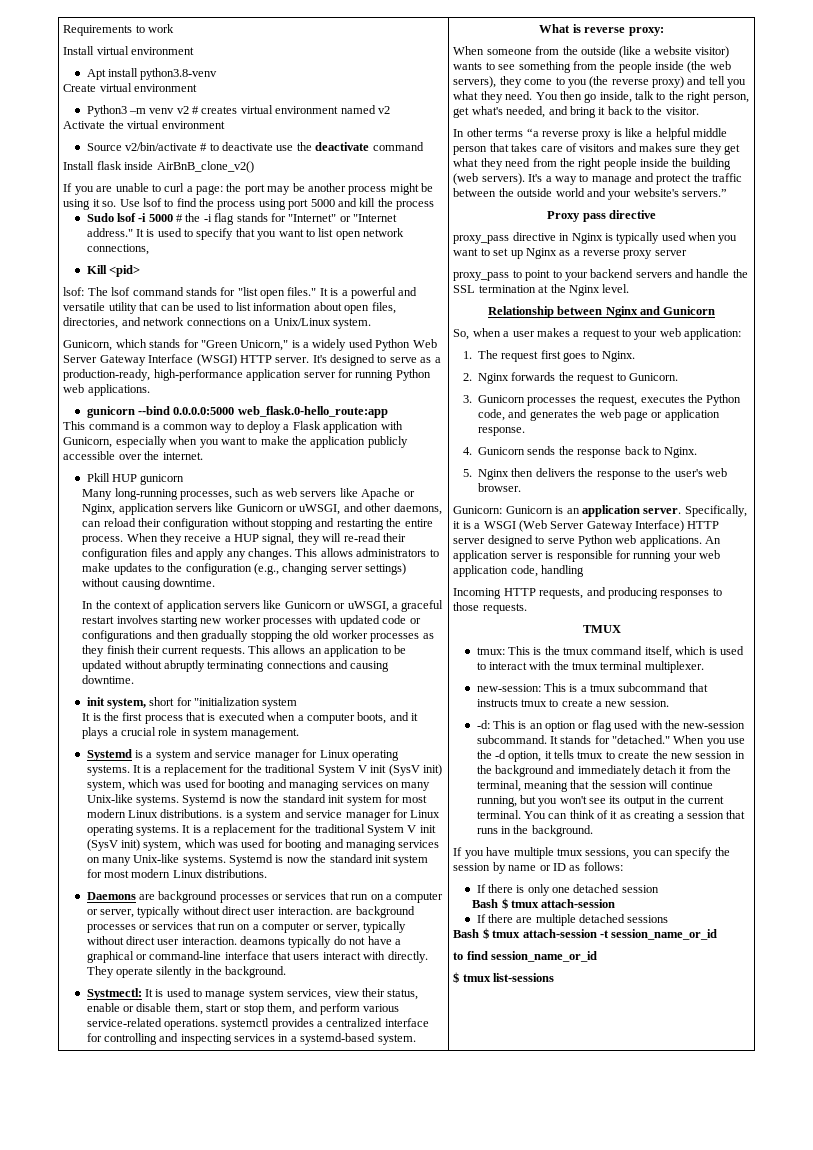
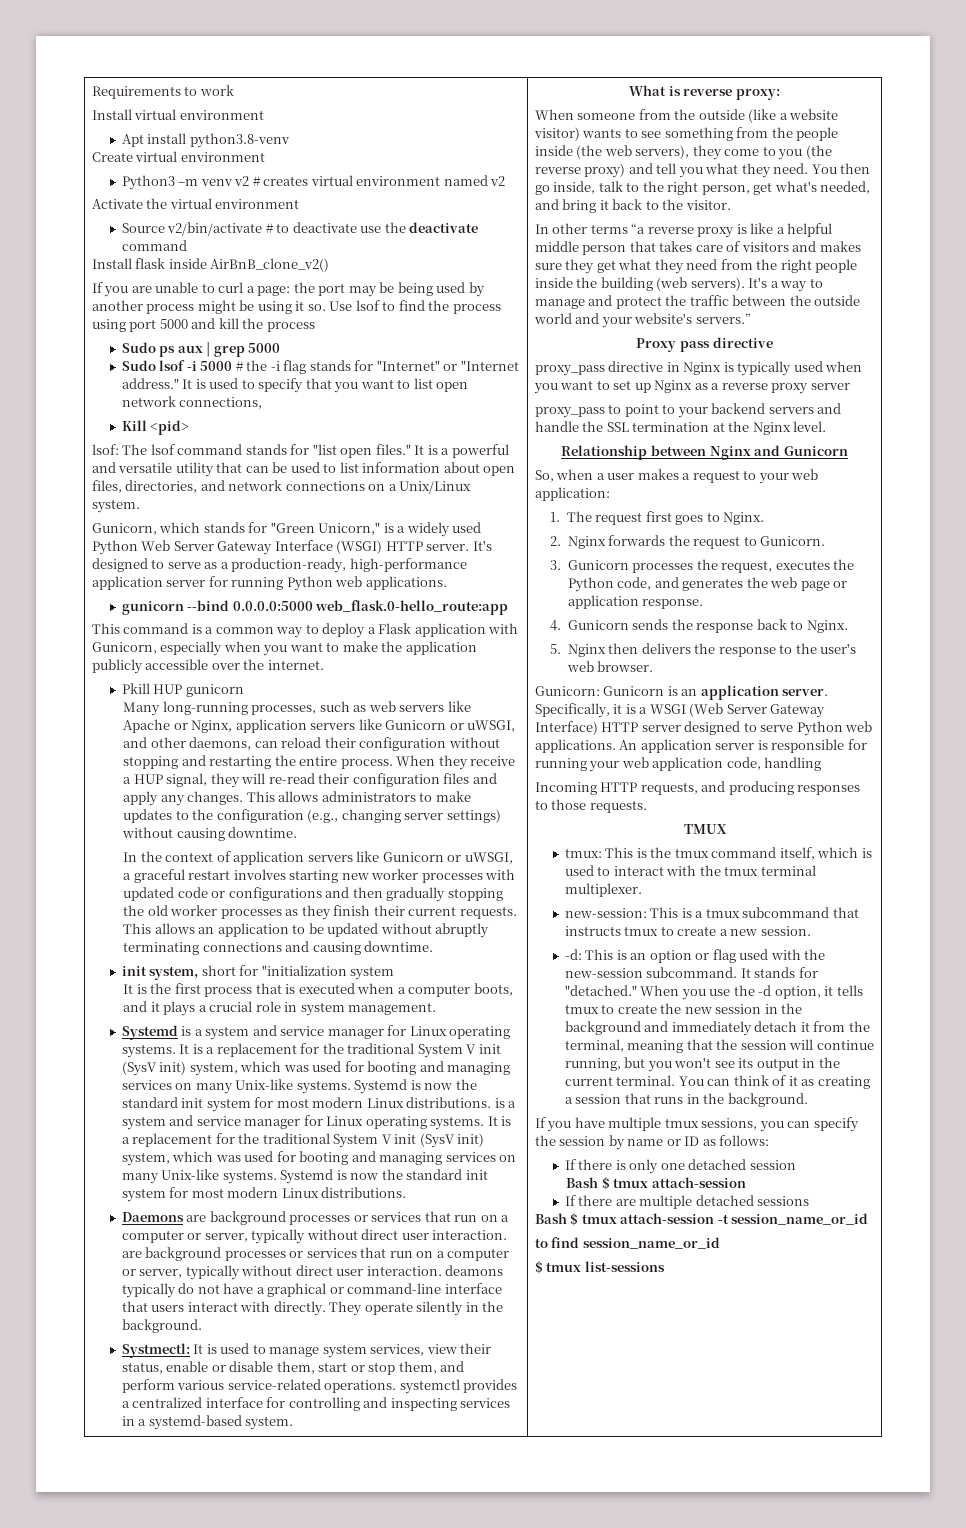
- If you are unable to curl a page: the port may be another process might be using it so.
+ If you are unable to curl a page: the port may be being used by another process might be using it so.
+ Sudo ps aux | grep 5000

